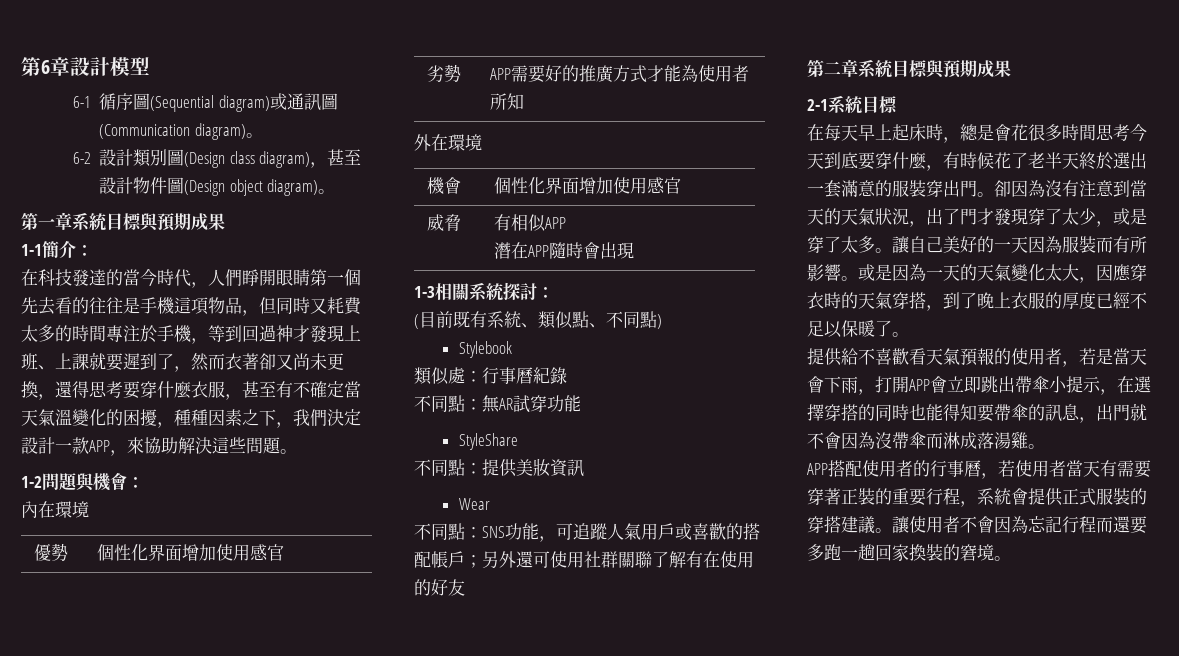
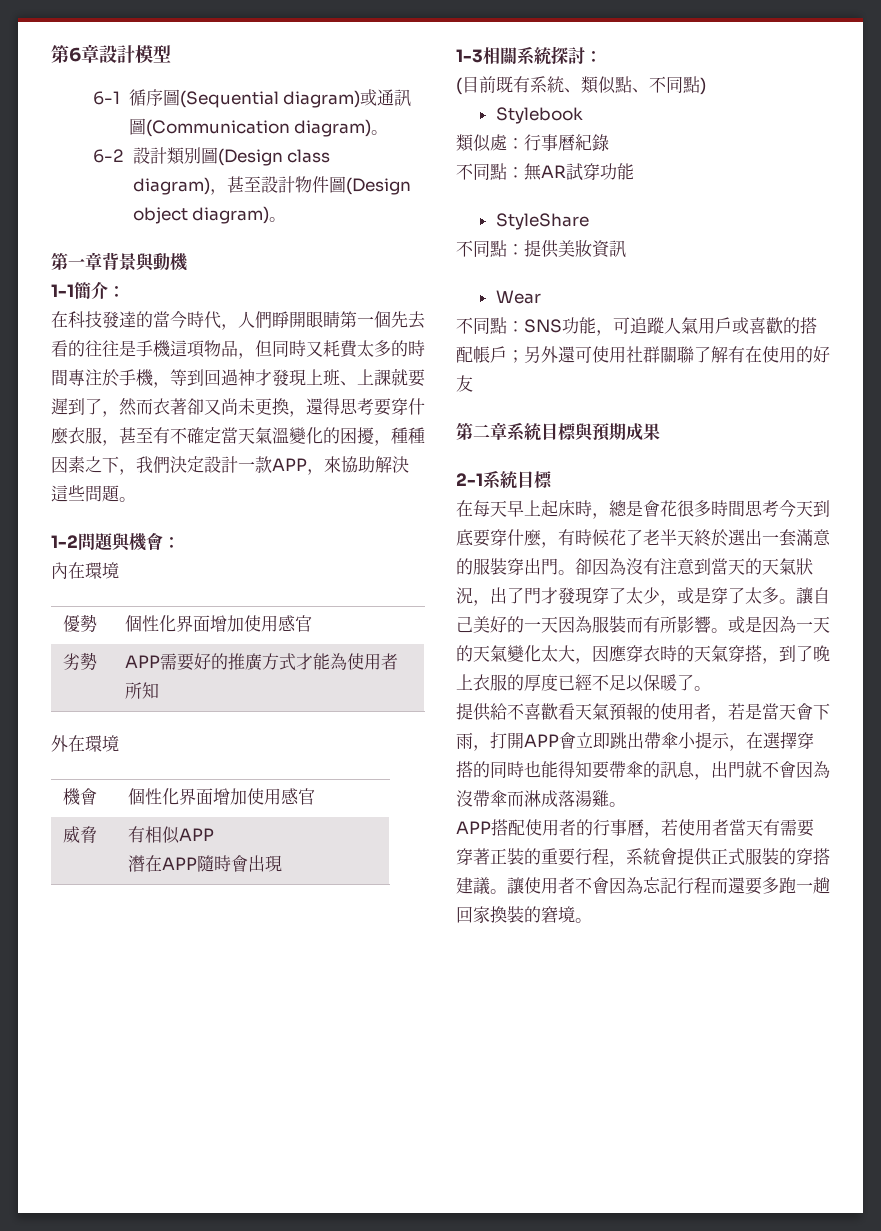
- 第一章系統目標與預期成果
+ 第一章背景與動機

